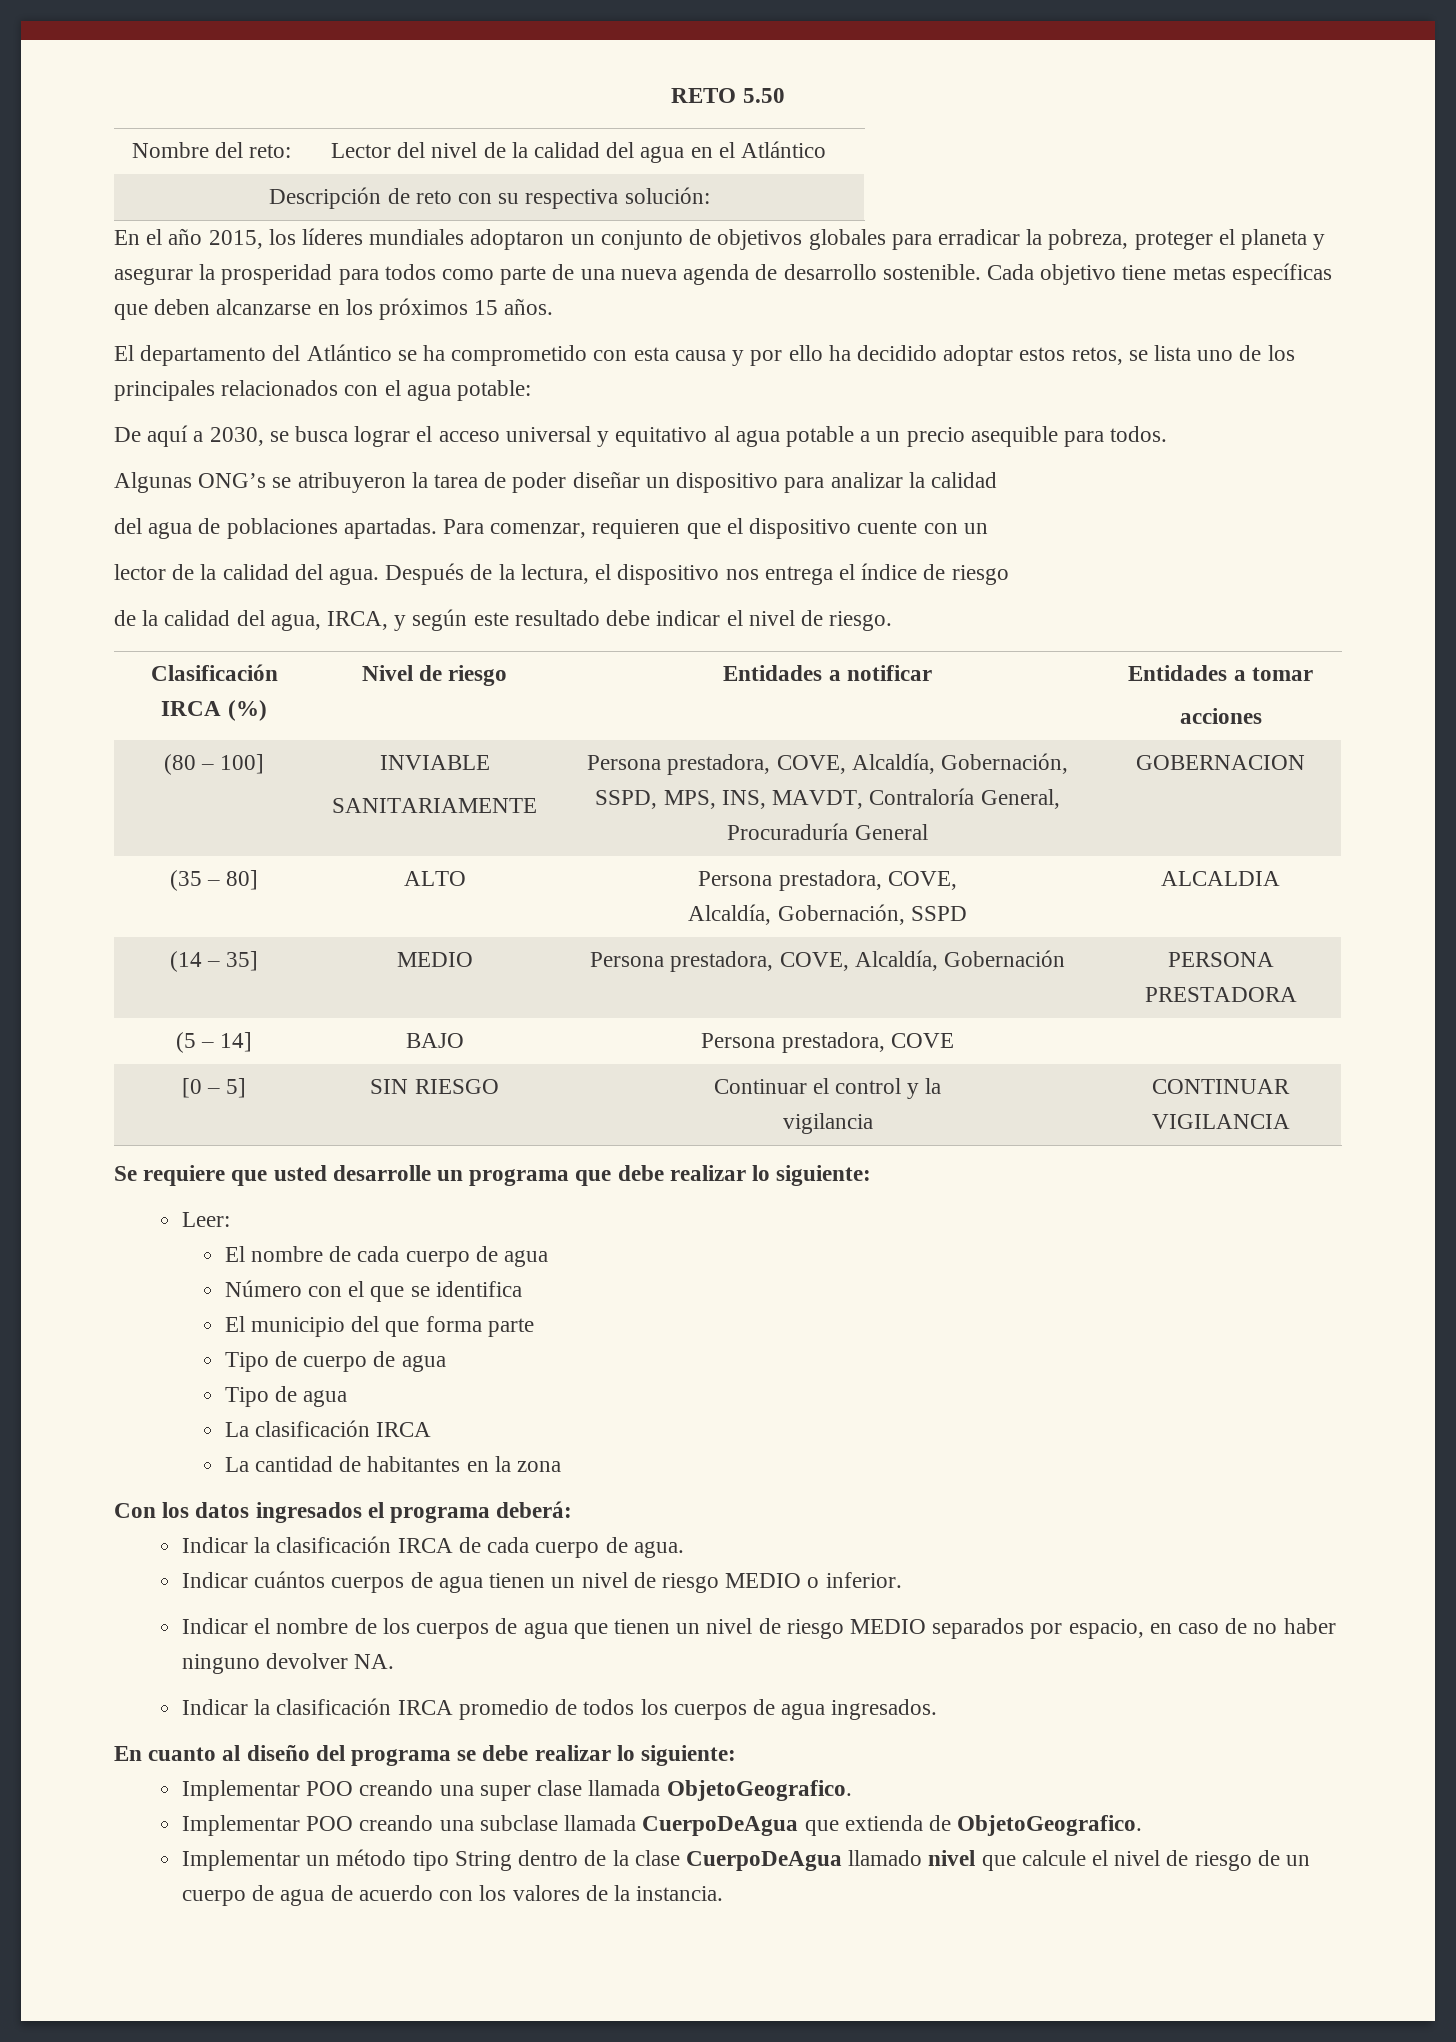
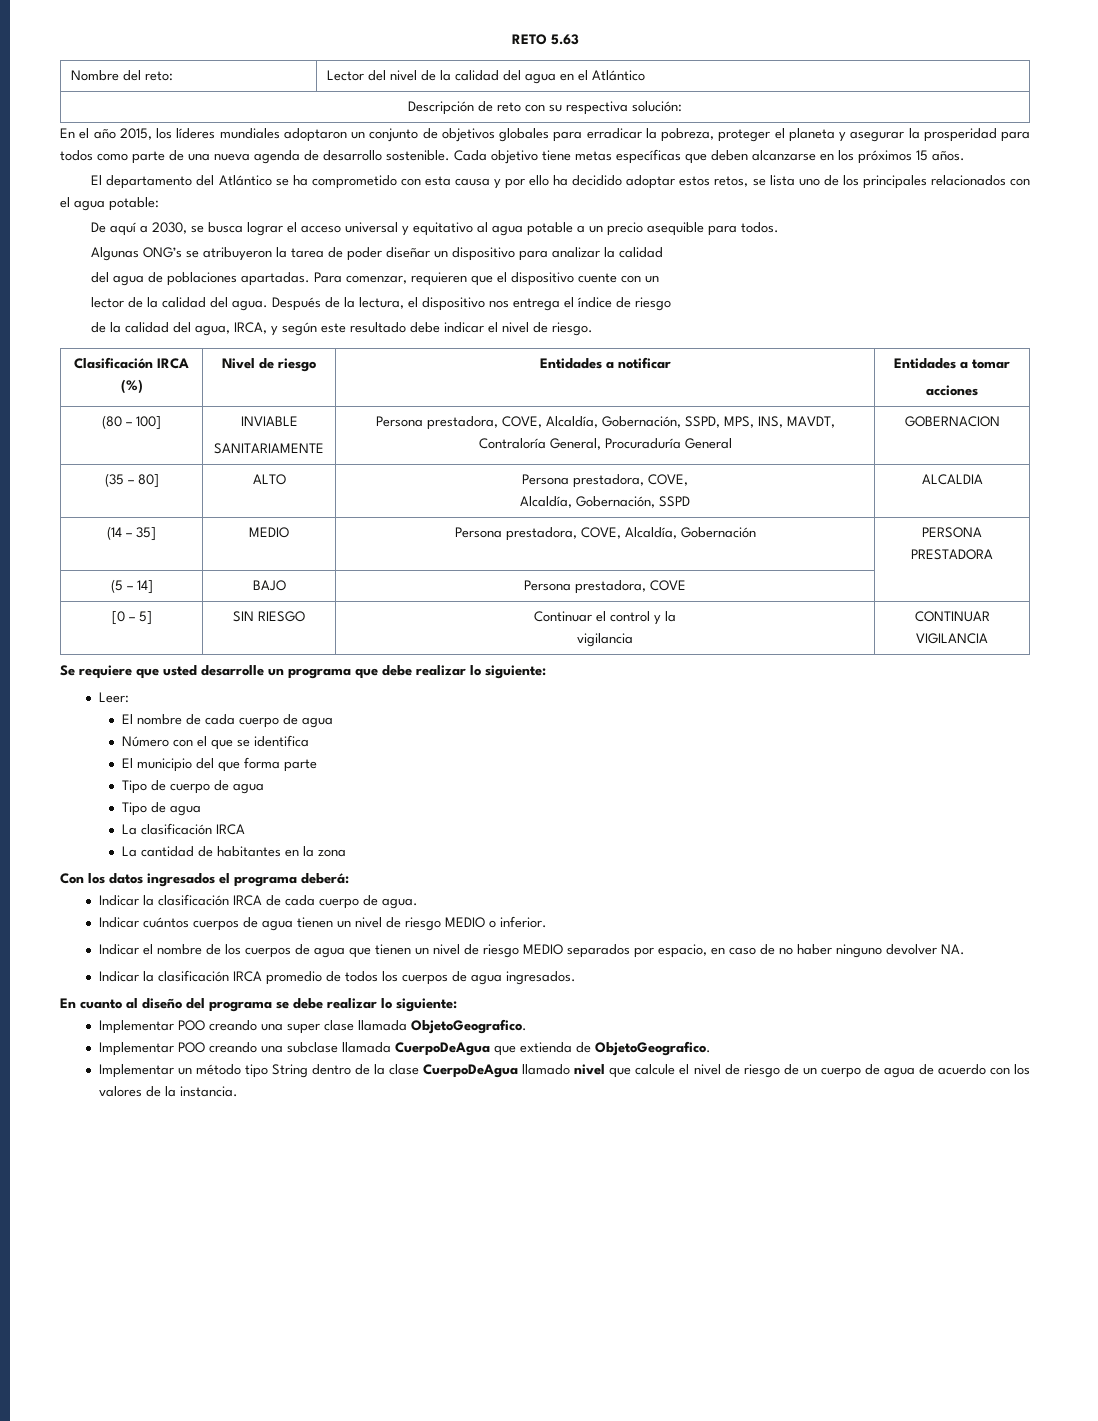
- RETO 5.50
+ RETO 5.63

